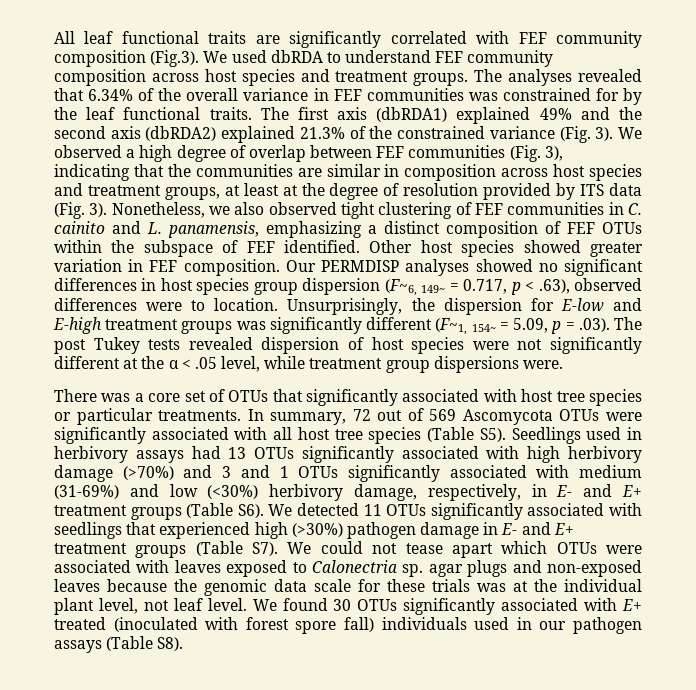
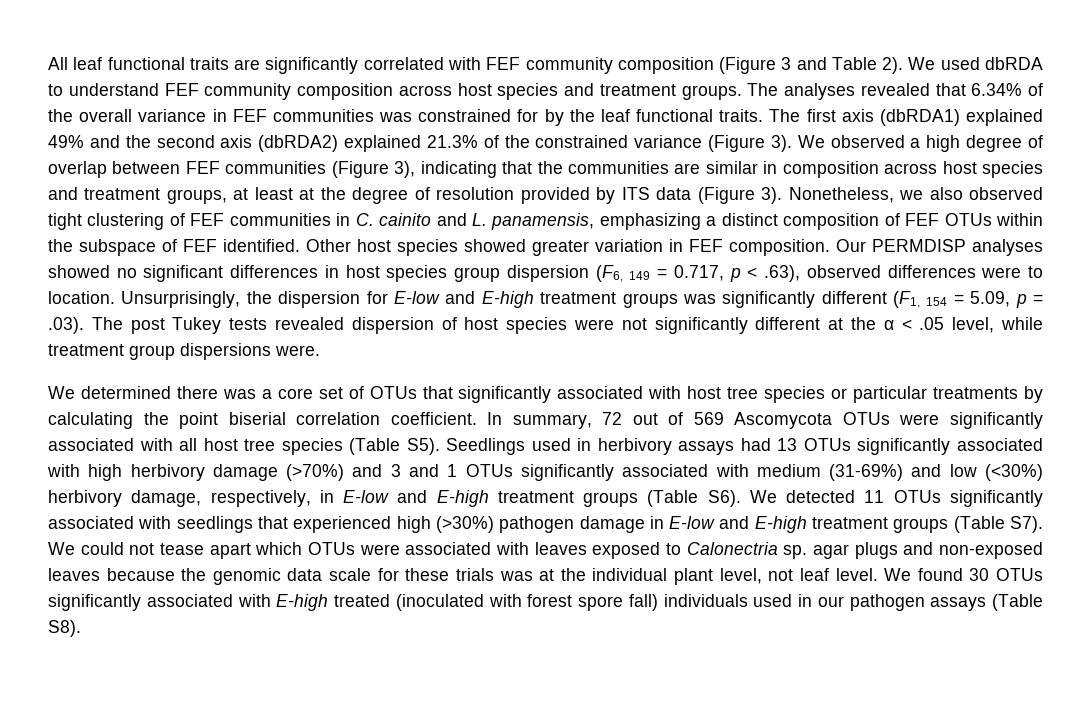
- All leaf functional traits are significantly correlated with FEF community composition (Fig.3). We used dbRDA to understand FEF community composition across host species and treatment groups.
+ All leaf functional traits are significantly correlated with FEF community composition (Figure 3 and Table 2). We used dbRDA to understand FEF community composition across host species and treatment groups.
- The first axis (dbRDA1) explained 49% and the second axis (dbRDA2) explained 21.3% of the constrained variance (Fig. 3).
+ The first axis (dbRDA1) explained 49% and the second axis (dbRDA2) explained 21.3% of the constrained variance (Figure 3).
- We observed a high degree of overlap between FEF communities (Fig. 3), indicating that the communities are similar in composition across host species and treatment groups, at least at the degree of resolution provided by ITS data (Fig. 3).
+ We observed a high degree of overlap between FEF communities (Figure 3), indicating that the communities are similar in composition across host species and treatment groups, at least at the degree of resolution provided by ITS data (Figure 3).
- Our PERMDISP analyses showed no significant differences in host species group dispersion (F~6, 149~ = 0.717, p < .63), observed differences were to location.
+ Our PERMDISP analyses showed no significant differences in host species group dispersion (F6, 149 = 0.717, p < .63), observed differences were to location.
- Unsurprisingly, the dispersion for E-low and E-high treatment groups was significantly different (F~1, 154~ = 5.09, p = .03). The post Tukey tests revealed dispersion of host species were not significantly different at the α < .05 level, while treatment group dispersions were.
+ Unsurprisingly, the dispersion for E-low and E-high treatment groups was significantly different (F1, 154 = 5.09, p = .03). The post Tukey tests revealed dispersion of host species were not significantly different at the α < .05 level, while treatment group dispersions were.
- There was a core set of OTUs that significantly associated with host tree species or particular treatments.
+ We determined there was a core set of OTUs that significantly associated with host tree species or particular treatments by calculating the point biserial correlation coefficient.
- In summary, 72 out of 569 Ascomycota OTUs were significantly associated with all host tree species (Table S5). Seedlings used in herbivory assays had 13 OTUs significantly associated with high herbivory damage (>70%) and 3 and 1 OTUs significantly associated with medium (31-69%) and low (<30%) herbivory damage, respectively, in E- and E+ treatment groups (Table S6). We detected 11 OTUs significantly associated with seedlings that experienced high (>30%) pathogen damage in E- and E+ treatment groups (Table S7). We could not tease apart which OTUs were associated with leaves exposed to Calonectria sp. agar plugs and non-exposed leaves because the genomic data scale for these trials was at the individual plant level, not leaf level.
+ In summary, 72 out of 569 Ascomycota OTUs were significantly associated with all host tree species (Table S5). Seedlings used in herbivory assays had 13 OTUs significantly associated with high herbivory damage (>70%) and 3 and 1 OTUs significantly associated with medium (31-69%) and low (<30%) herbivory damage, respectively, in E-low and E-high treatment groups (Table S6). We detected 11 OTUs significantly associated with seedlings that experienced high (>30%) pathogen damage in E-low and E-high treatment groups (Table S7). We could not tease apart which OTUs were associated with leaves exposed to Calonectria sp. agar plugs and non-exposed leaves because the genomic data scale for these trials was at the individual plant level, not leaf level.
- We found 30 OTUs significantly associated with E+ treated (inoculated with forest spore fall) individuals used in our pathogen assays (Table S8).
+ We found 30 OTUs significantly associated with E-high treated (inoculated with forest spore fall) individuals used in our pathogen assays (Table S8).

